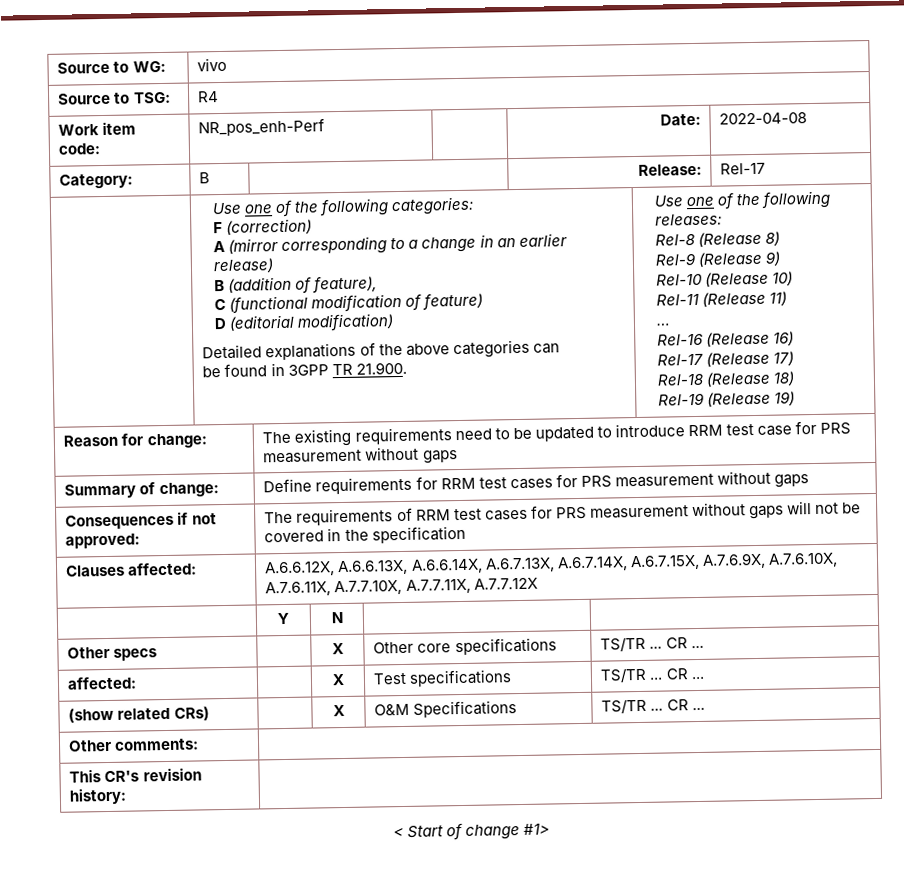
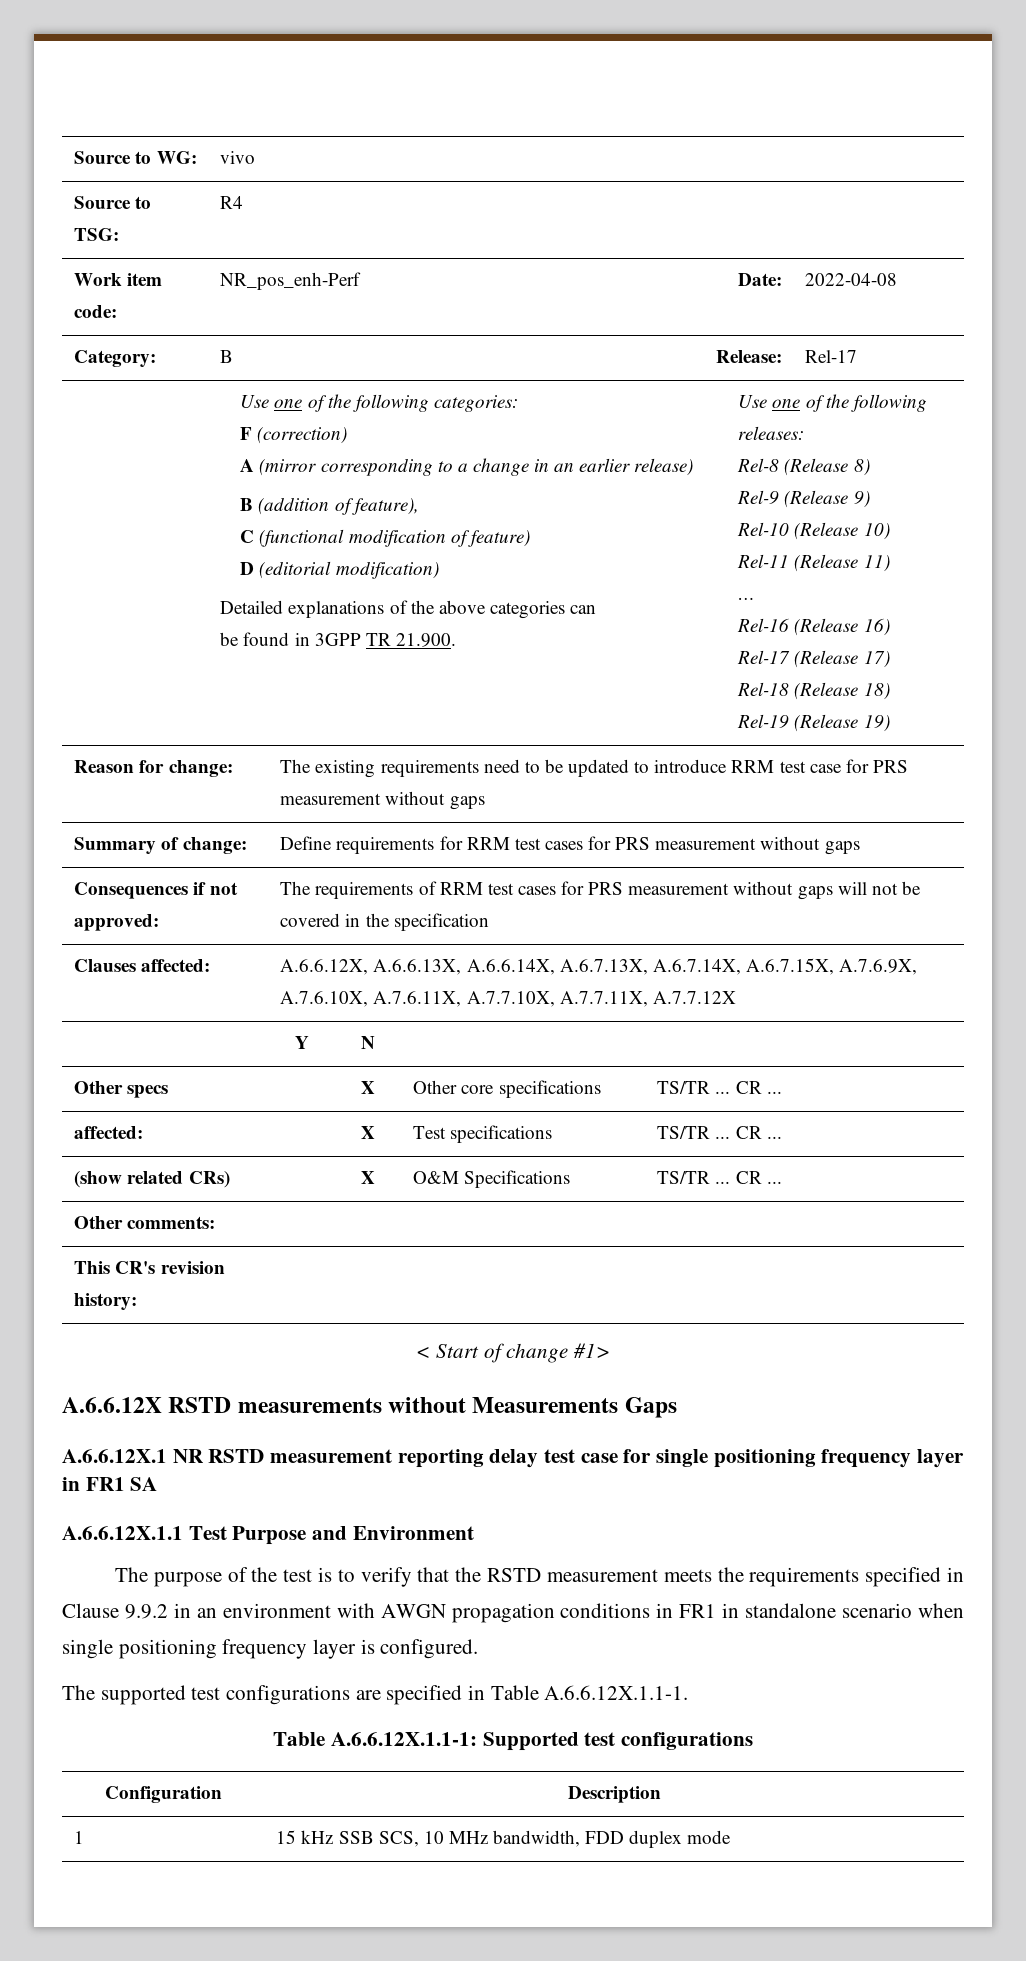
+ A.6.6.12X RSTD measurements without Measurements Gaps
+ A.6.6.12X.1 NR RSTD measurement reporting delay test case for single positioning frequency layer in FR1 SA
+ A.6.6.12X.1.1 Test Purpose and Environment
+ The purpose of the test is to verify that the RSTD measurement meets the requirements specified in Clause 9.9.2 in an environment with AWGN propagation conditions in FR1 in standalone scenario when single positioning frequency layer is configured.
+ The supported test configurations are specified in Table A.6.6.12X.1.1-1.
+ Table A.6.6.12X.1.1-1: Supported test configurations
+ Configuration | Description
+ 1 | 15 kHz SSB SCS, 10 MHz bandwidth, FDD duplex mode

